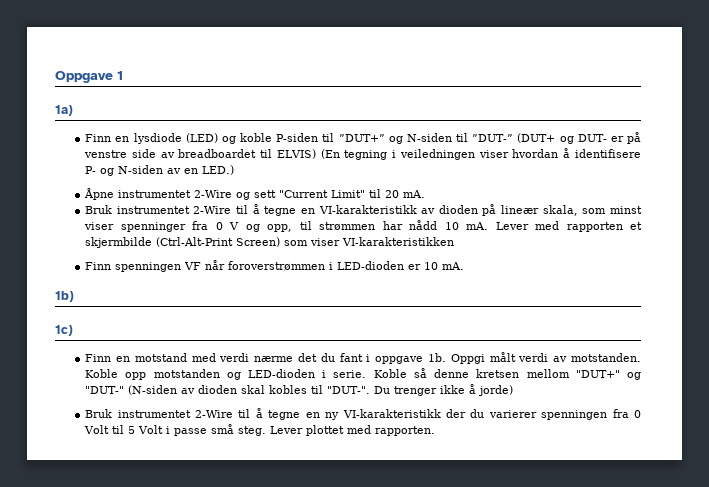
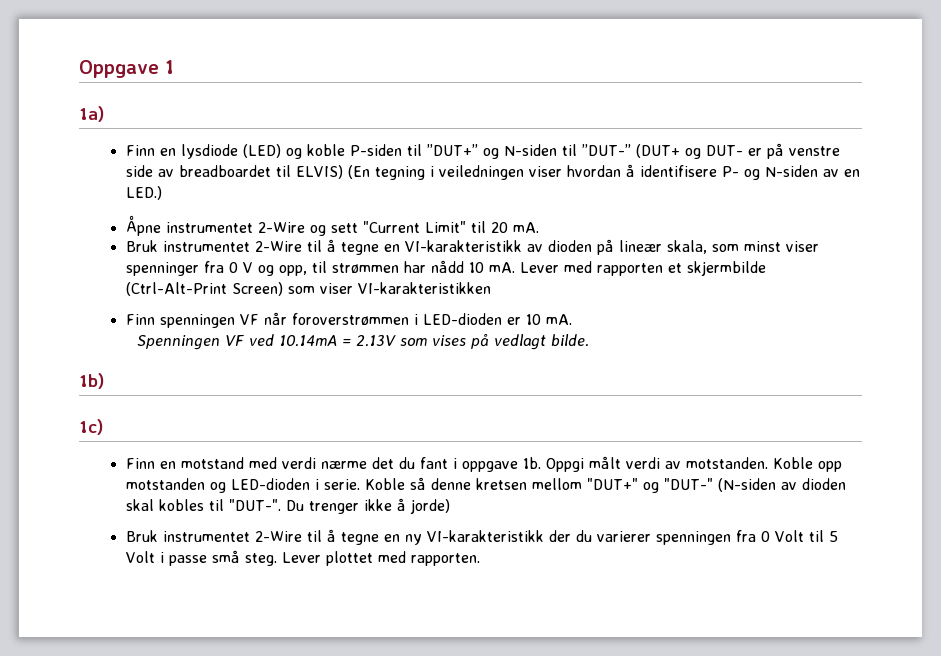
+ Spenningen VF ved 10.14mA = 2.13V som vises på vedlagt bilde.

